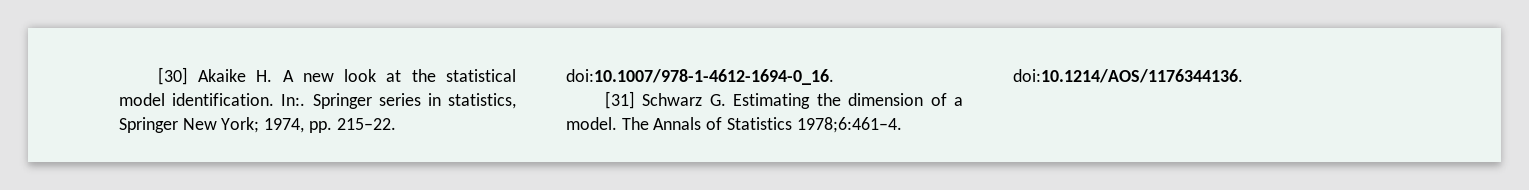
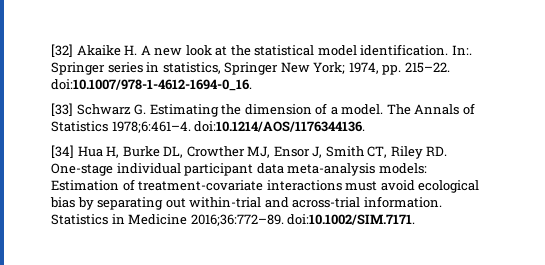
- [30] Akaike H. A new look at the statistical model identification.
+ [32] Akaike H. A new look at the statistical model identification.
- [31] Schwarz G. Estimating the dimension of a model.
+ [33] Schwarz G. Estimating the dimension of a model.
+ [34] Hua H, Burke DL, Crowther MJ, Ensor J, Smith CT, Riley RD. One-stage individual participant data meta-analysis models: Estimation of treatment-covariate interactions must avoid ecological bias by separating out within-trial and across-trial information. Statistics in Medicine 2016;36:772–89. doi:10.1002/SIM.7171.

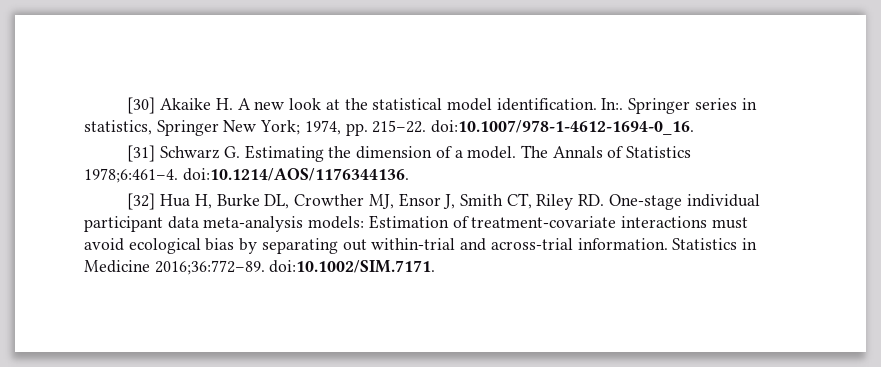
- [32] Akaike H. A new look at the statistical model identification.
+ [30] Akaike H. A new look at the statistical model identification.
- [33] Schwarz G. Estimating the dimension of a model.
+ [31] Schwarz G. Estimating the dimension of a model.
- [34] Hua H, Burke DL, Crowther MJ, Ensor J, Smith CT, Riley RD. One-stage individual participant data meta-analysis models: Estimation of treatment-covariate interactions must avoid ecological bias by separating out within-trial and across-trial information.
+ [32] Hua H, Burke DL, Crowther MJ, Ensor J, Smith CT, Riley RD. One-stage individual participant data meta-analysis models: Estimation of treatment-covariate interactions must avoid ecological bias by separating out within-trial and across-trial information.

